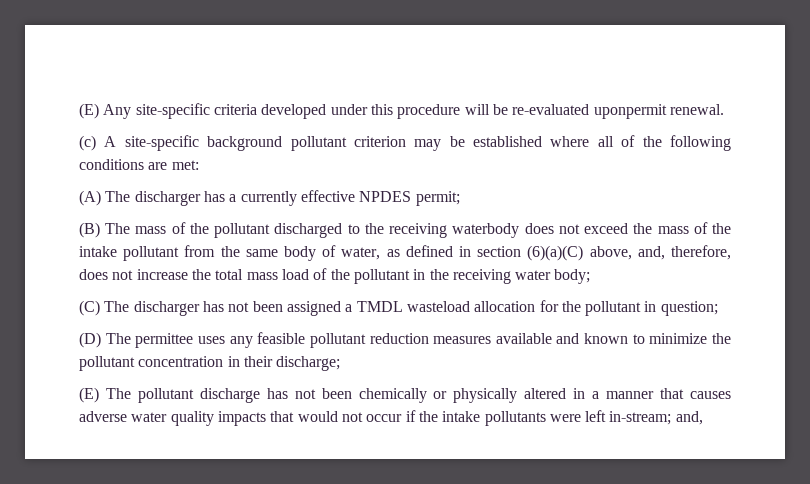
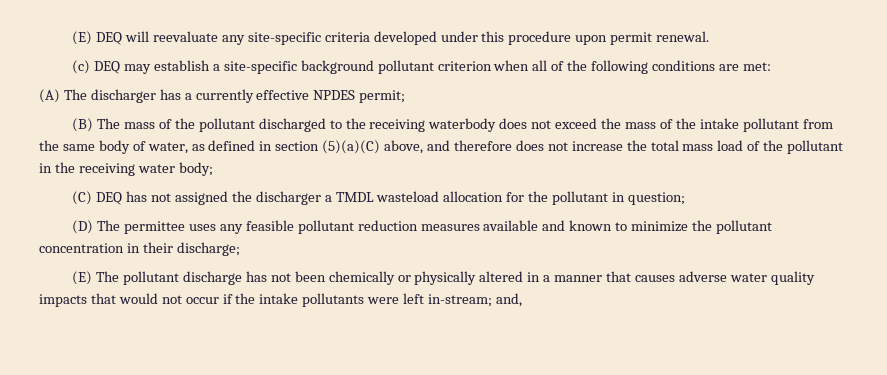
- (E) Any site-specific criteria developed under this procedure will be re-evaluated uponpermit renewal.
- (c) A site-specific background pollutant criterion may be established where all of the following conditions are met:
+ (E) DEQ will reevaluate any site-specific criteria developed under this procedure upon permit renewal.
+ (c) DEQ may establish a site-specific background pollutant criterion when all of the following conditions are met:
- (B) The mass of the pollutant discharged to the receiving waterbody does not exceed the mass of the intake pollutant from the same body of water, as defined in section (6)(a)(C) above, and, therefore, does not increase the total mass load of the pollutant in the receiving water body;
+ (B) The mass of the pollutant discharged to the receiving waterbody does not exceed the mass of the intake pollutant from the same body of water, as defined in section (5)(a)(C) above, and therefore does not increase the total mass load of the pollutant in the receiving water body;
- (C) The discharger has not been assigned a TMDL wasteload allocation for the pollutant in question;
+ (C) DEQ has not assigned the discharger a TMDL wasteload allocation for the pollutant in question;

